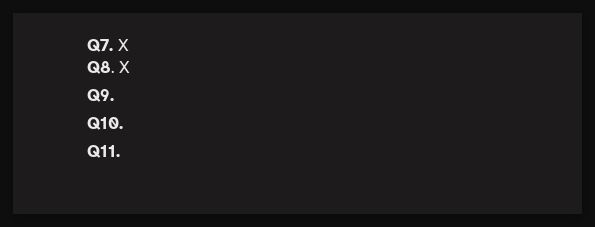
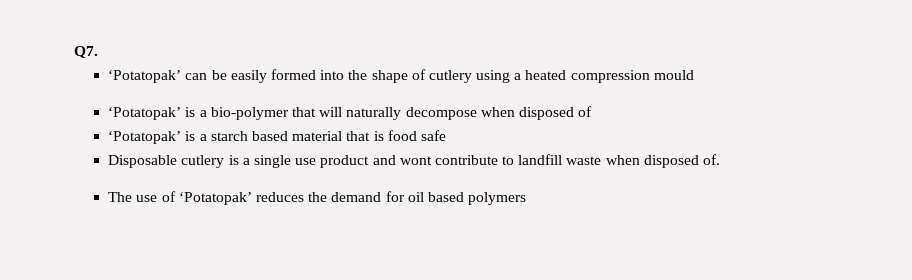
- Q7. X
- Q8. X
- Q9.
- Q10.
- Q11.
+ Q7.
+ ‘Potatopak’ can be easily formed into the shape of cutlery using a heated compression mould
+ ‘Potatopak’ is a bio-polymer that will naturally decompose when disposed of
+ ‘Potatopak’ is a starch based material that is food safe
+ Disposable cutlery is a single use product and wont contribute to landfill waste when disposed of.
+ The use of ‘Potatopak’ reduces the demand for oil based polymers

